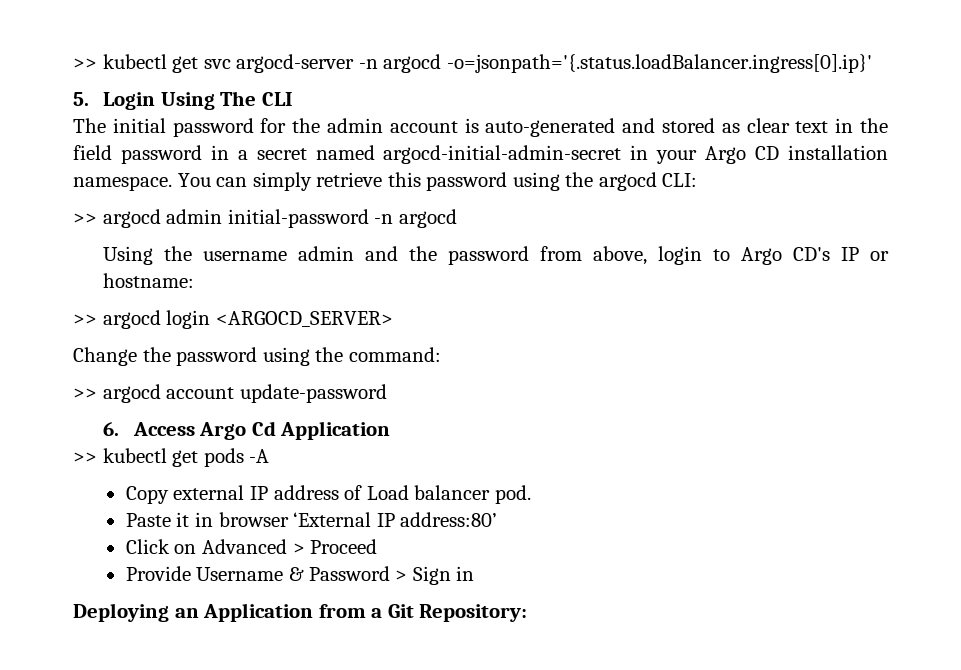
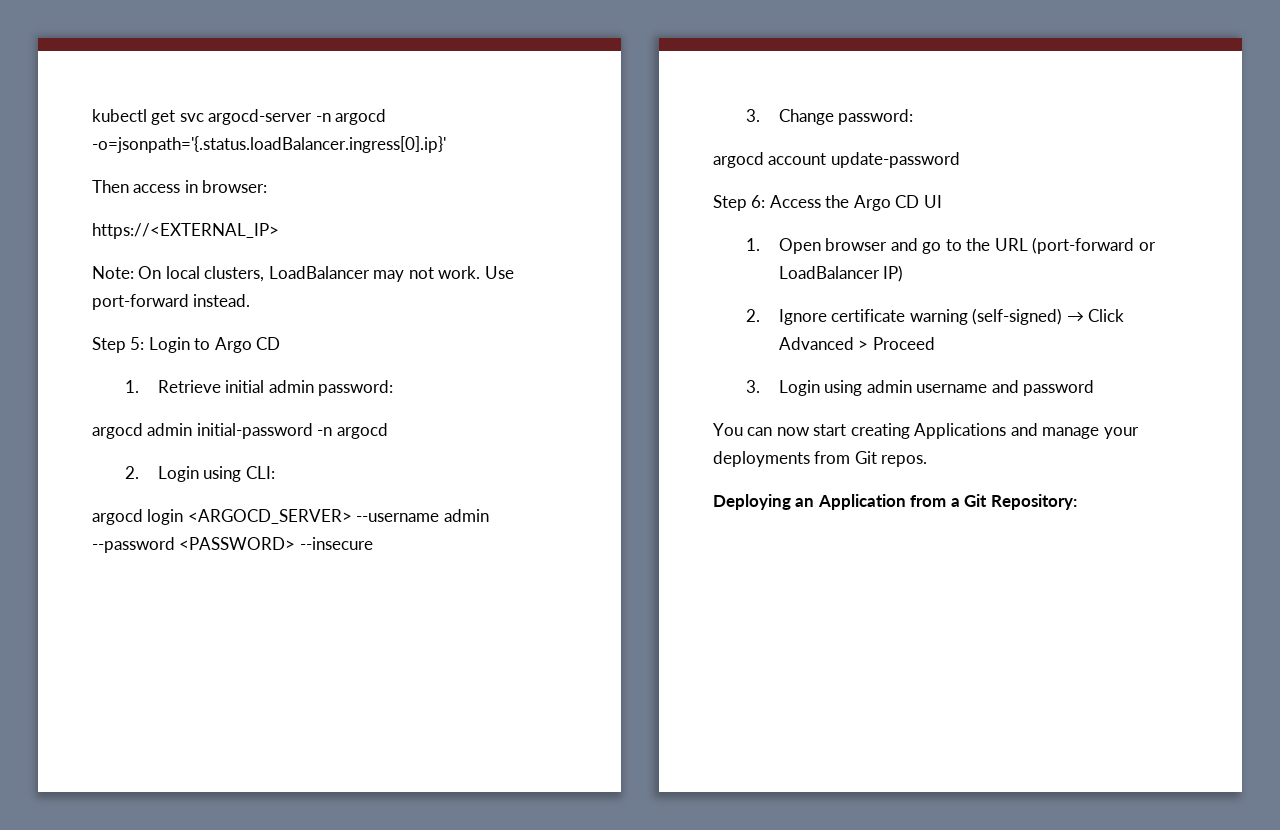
- >> kubectl get svc argocd-server -n argocd -o=jsonpath='{.status.loadBalancer.ingress[0].ip}'
+ kubectl get svc argocd-server -n argocd -o=jsonpath='{.status.loadBalancer.ingress[0].ip}'
- 5. Login Using The CLI
- The initial password for the admin account is auto-generated and stored as clear text in the field password in a secret named argocd-initial-admin-secret in your Argo CD installation namespace. You can simply retrieve this password using the argocd CLI:
- >> argocd admin initial-password -n argocd
+ Then access in browser:
+ https://<EXTERNAL_IP>
+ Note: On local clusters, LoadBalancer may not work. Use port-forward instead.
+ Step 5: Login to Argo CD
+ 1. Retrieve initial admin password:
+ argocd admin initial-password -n argocd
- Using the username admin and the password from above, login to Argo CD's IP or hostname:
- >> argocd login <ARGOCD_SERVER>
- Change the password using the command:
- >> argocd account update-password
- 6. Access Argo Cd Application
- >> kubectl get pods -A
- Copy external IP address of Load balancer pod.
- Paste it in browser ‘External IP address:80’
- Click on Advanced > Proceed
- Provide Username & Password > Sign in
+ 2. Login using CLI:
+ argocd login <ARGOCD_SERVER> --username admin --password <PASSWORD> --insecure
+ 3. Change password:
+ argocd account update-password
+ Step 6: Access the Argo CD UI
+ 1. Open browser and go to the URL (port-forward or LoadBalancer IP)
+ 2. Ignore certificate warning (self-signed) → Click Advanced > Proceed
+ 3. Login using admin username and password
+ You can now start creating Applications and manage your deployments from Git repos.

